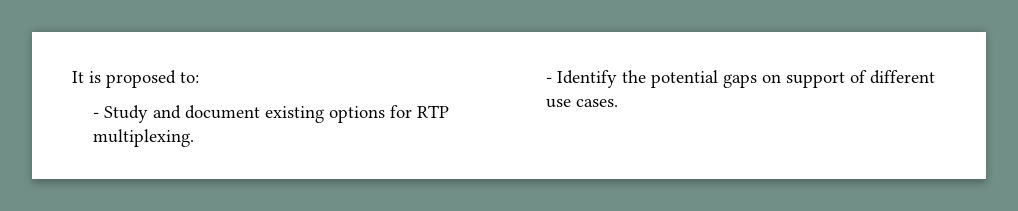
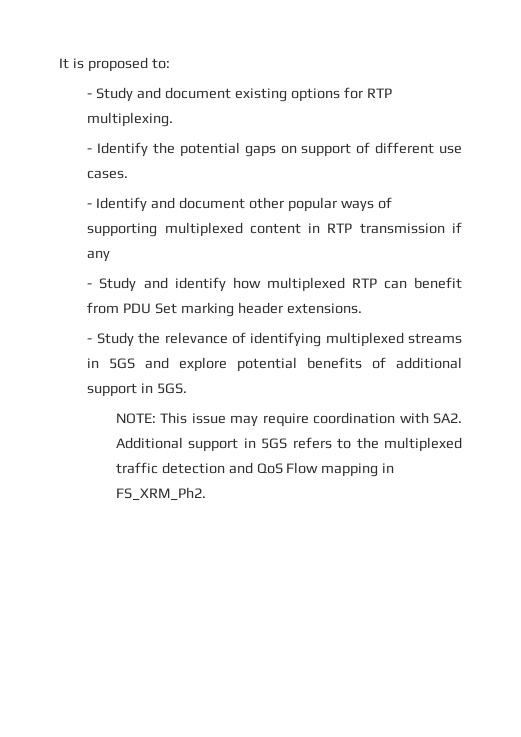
+ - Identify and document other popular ways of supporting multiplexed content in RTP transmission if any
+ - Study and identify how multiplexed RTP can benefit from PDU Set marking header extensions.
+ - Study the relevance of identifying multiplexed streams in 5GS and explore potential benefits of additional support in 5GS.
+ NOTE: This issue may require coordination with SA2. Additional support in 5GS refers to the multiplexed traffic detection and QoS Flow mapping in FS_XRM_Ph2.

